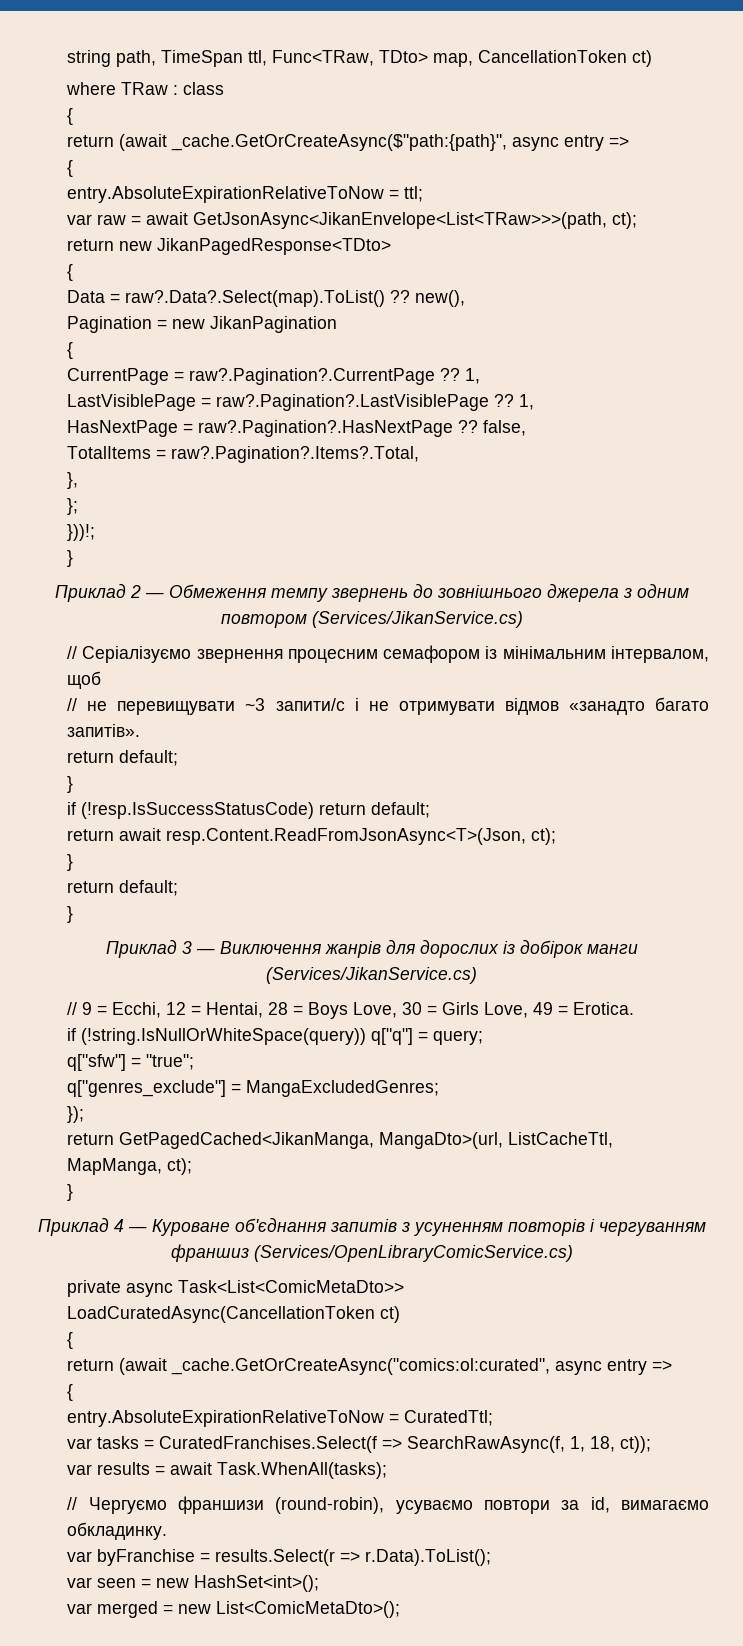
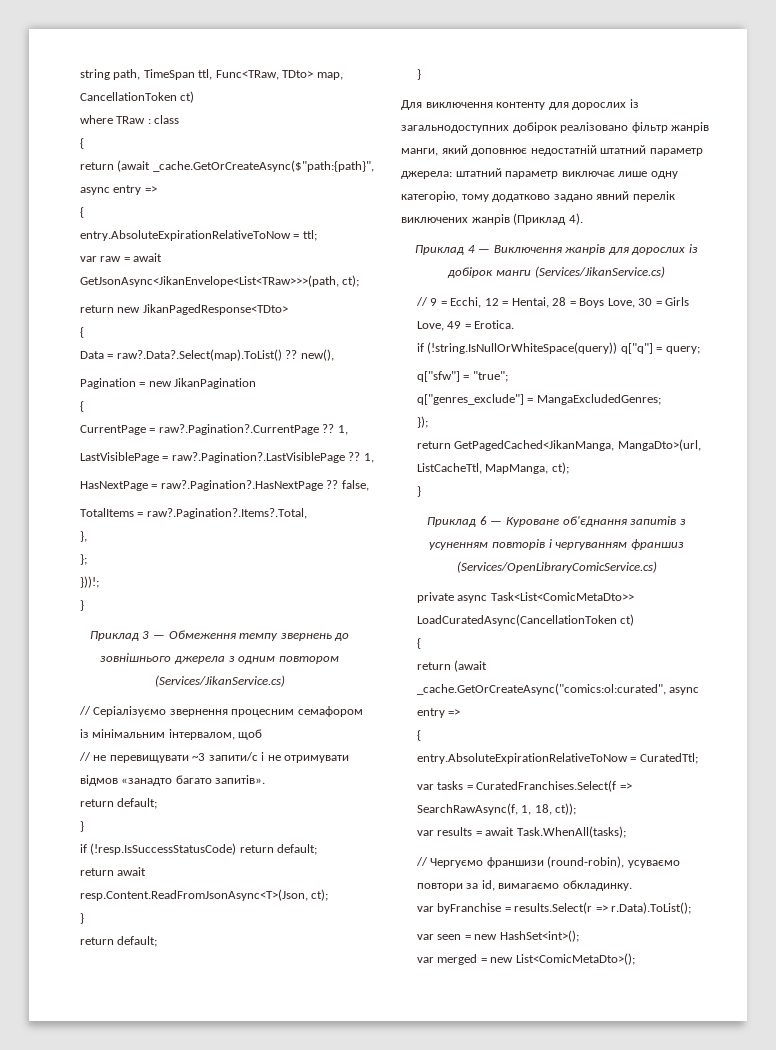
- Приклад 2 — Обмеження темпу звернень до зовнішнього джерела з одним повтором (Services/JikanService.cs)
+ Приклад 3 — Обмеження темпу звернень до зовнішнього джерела з одним повтором (Services/JikanService.cs)
- Приклад 3 — Виключення жанрів для дорослих із добірок манги (Services/JikanService.cs)
+ Для виключення контенту для дорослих із загальнодоступних добірок реалізовано фільтр жанрів манги, який доповнює недостатній штатний параметр джерела: штатний параметр виключає лише одну категорію, тому додатково задано явний перелік виключених жанрів (Приклад 4).
+ Приклад 4 — Виключення жанрів для дорослих із добірок манги (Services/JikanService.cs)
- Приклад 4 — Куроване об'єднання запитів з усуненням повторів і чергуванням франшиз (Services/OpenLibraryComicService.cs)
+ Приклад 6 — Куроване об'єднання запитів з усуненням повторів і чергуванням франшиз (Services/OpenLibraryComicService.cs)

